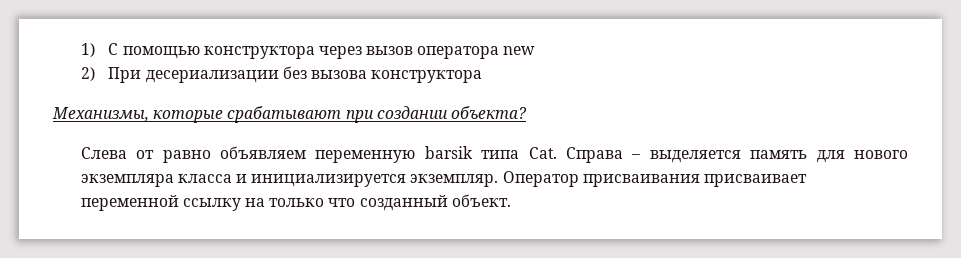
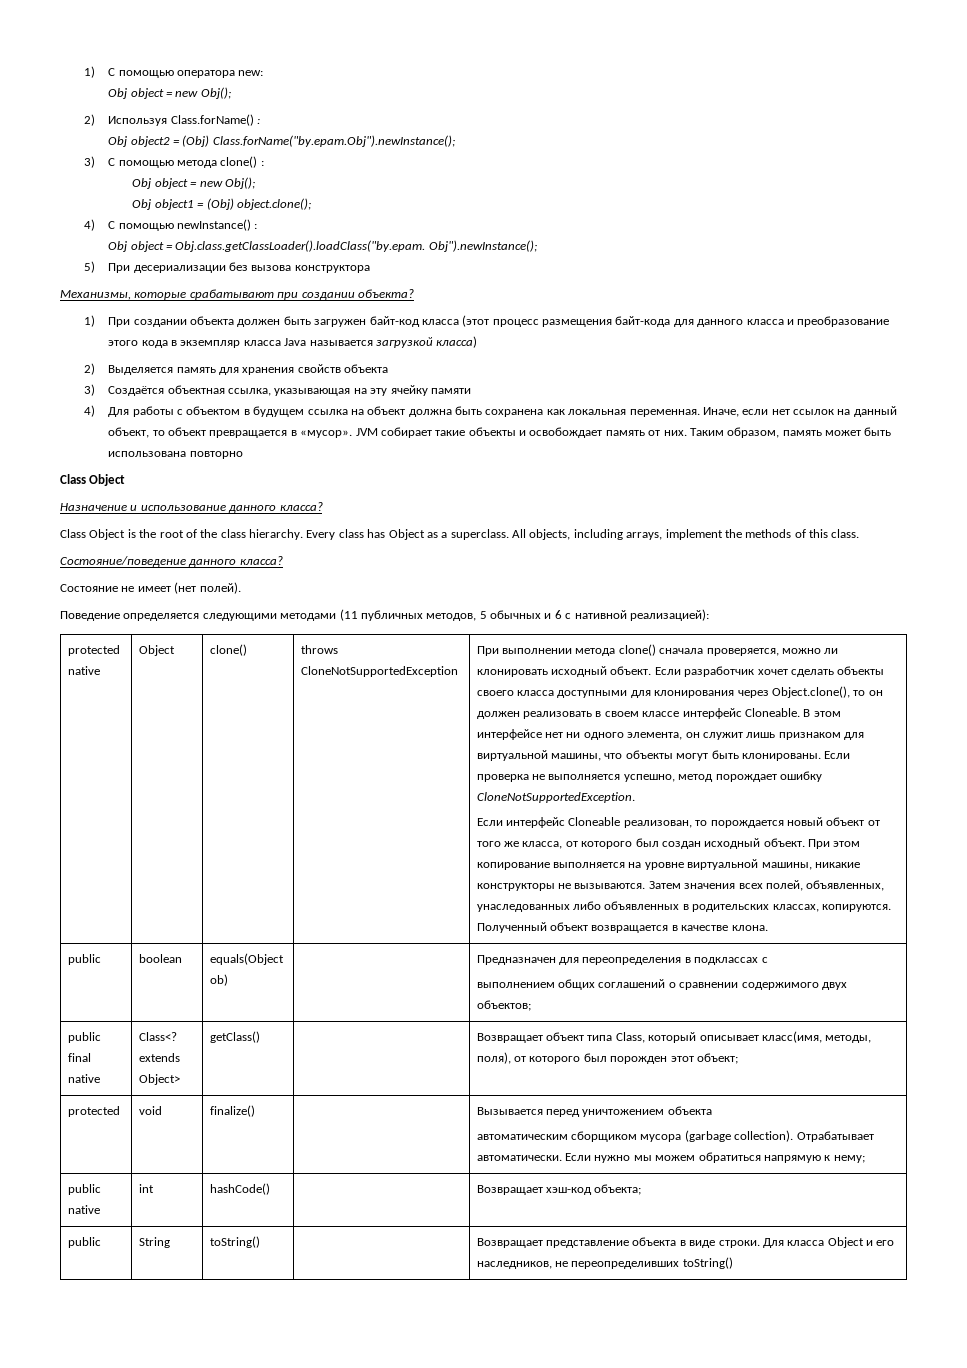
- 1) С помощью конструктора через вызов оператора new
- 2) При десериализации без вызова конструктора
+ 1) С помощью оператора new:
+ Obj object = new Obj();
+ 2) Используя Class.forName() :
+ Obj object2 = (Obj) Class.forName("by.epam.Obj").newInstance();
+ 3) C помощью метода clone() :
+ Obj object = new Obj();
+ Obj object1 = (Obj) object.clone();
+ 4) C помощью newInstance() :
+ Obj object = Obj.class.getClassLoader().loadClass("by.epam. Obj").newInstance();
+ 5) При десериализации без вызова конструктора
- Слева от равно объявляем переменную barsik типа Cat. Справа – выделяется память для нового экземпляра класса и инициализируется экземпляр. Оператор присваивания присваивает переменной ссылку на только что созданный объект.
+ 1) При создании объекта должен быть загружен байт-код класса (этот процесс размещения байт-кода для данного класса и преобразование этого кода в экземпляр класса Java называется загрузкой класса)
+ 2) Выделяется память для хранения свойств объекта
+ 3) Создаётся объектная ссылка, указывающая на эту ячейку памяти
+ 4) Для работы с объектом в будущем ссылка на объект должна быть сохранена как локальная переменная. Иначе, если нет ссылок на данный объект, то объект превращается в «мусор». JVM собирает такие объекты и освобождает память от них. Таким образом, память может быть использована повторно
+ Class Object
+ Назначение и использование данного класса?
+ Class Object is the root of the class hierarchy. Every class has Object as a superclass. All objects, including arrays, implement the methods of this class.
+ Состояние/поведение данного класса?
+ Состояние не имеет (нет полей).
+ Поведение определяется следующими методами (11 публичных методов, 5 обычных и 6 с нативной реализацией):
+ protected native | Object | clone() | throws CloneNotSupportedException | При выполнении метода clone() сначала проверяется, можно ли клонировать исходный объект. Если разработчик хочет сделать объекты своего класса доступными для клонирования через Object.clone(), то он должен реализовать в своем классе интерфейс Cloneable. В этом интерфейсе нет ни одного элемента, он служит лишь признаком для виртуальной машины, что объекты могут быть клонированы. Если проверка не выполняется успешно, метод порождает ошибку CloneNotSupportedException.
+ Если интерфейс Cloneable реализован, то порождается новый объект от того же класса, от которого был создан исходный объект. При этом копирование выполняется на уровне виртуальной машины, никакие конструкторы не вызываются. Затем значения всех полей, объявленных, унаследованных либо объявленных в родительских классах, копируются. Полученный объект возвращается в качестве клона.
+ public | boolean | equals(Object ob) | | Предназначен для переопределения в подклассах с
+ выполнением общих соглашений о сравнении содержимого двух объектов;
+ public final native | Class<? extends Object> | getClass() | | Возвращает объект типа Class, который описывает класс(имя, методы, поля), от которого был порожден этот объект;
+ protected | void | finalize() | | Вызывается перед уничтожением объекта
+ автоматическим сборщиком мусора (garbage collection). Отрабатывает автоматически. Если нужно мы можем обратиться напрямую к нему;
+ public native | int | hashCode() | | Возвращает хэш-код объекта;
+ public | String | toString() | | Возвращает представление объекта в виде строки. Для класса Object и его наследников, не переопределивших toString()

